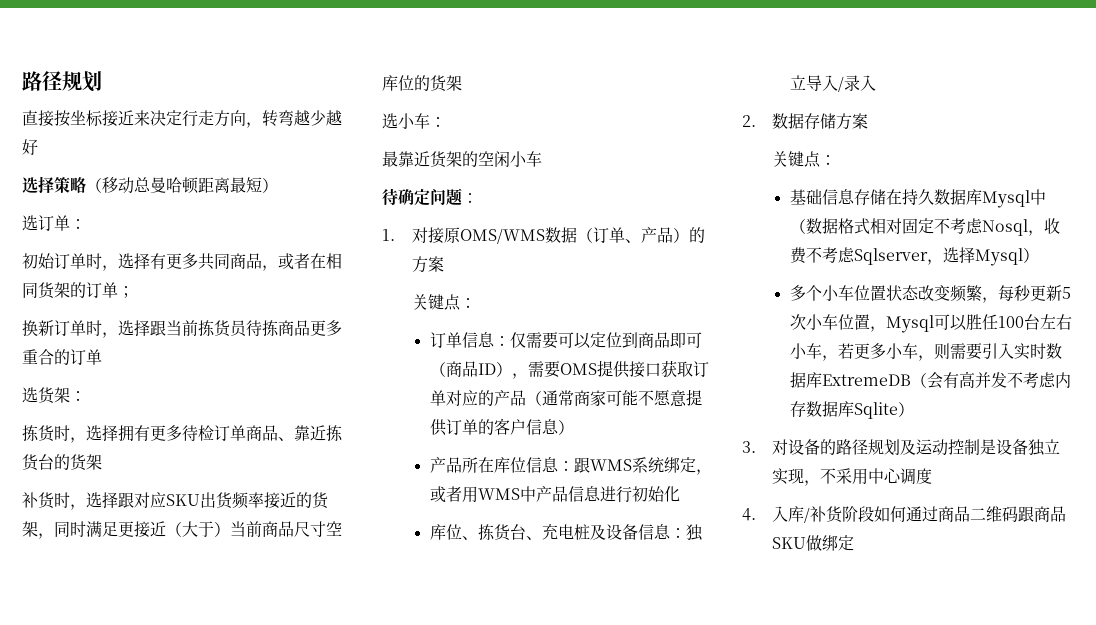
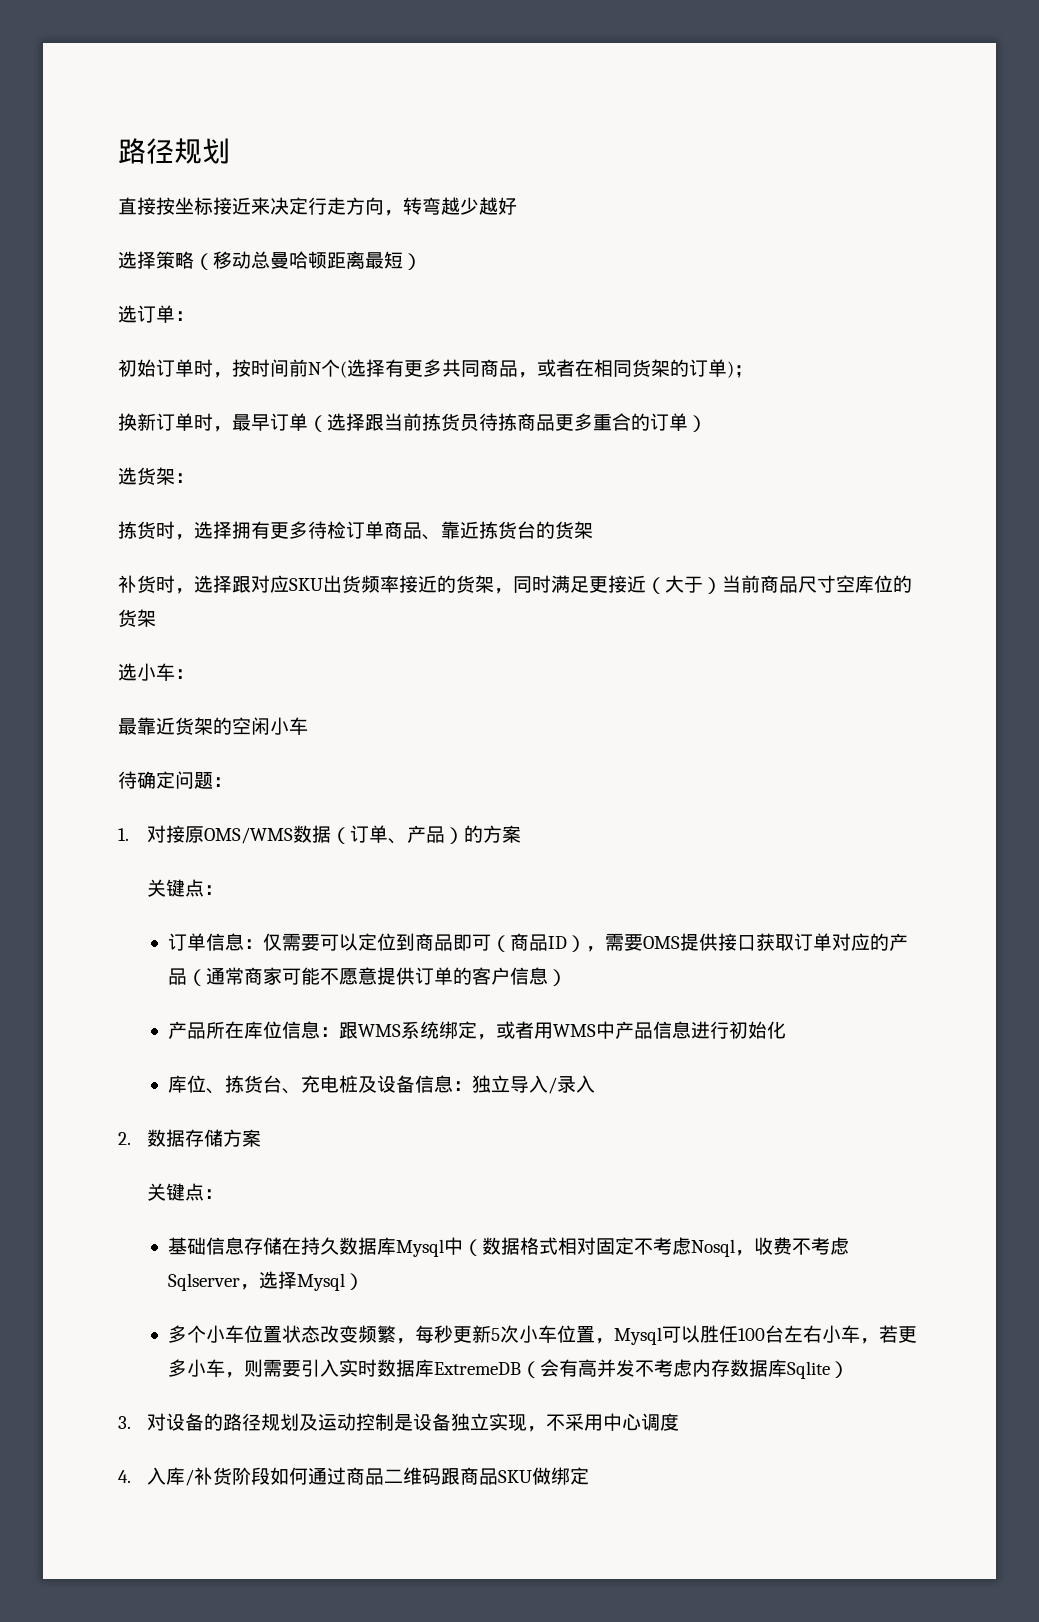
- 初始订单时，选择有更多共同商品，或者在相同货架的订单；
+ 初始订单时，按时间前N个(选择有更多共同商品，或者在相同货架的订单)；
- 换新订单时，选择跟当前拣货员待拣商品更多重合的订单
+ 换新订单时，最早订单（选择跟当前拣货员待拣商品更多重合的订单）

